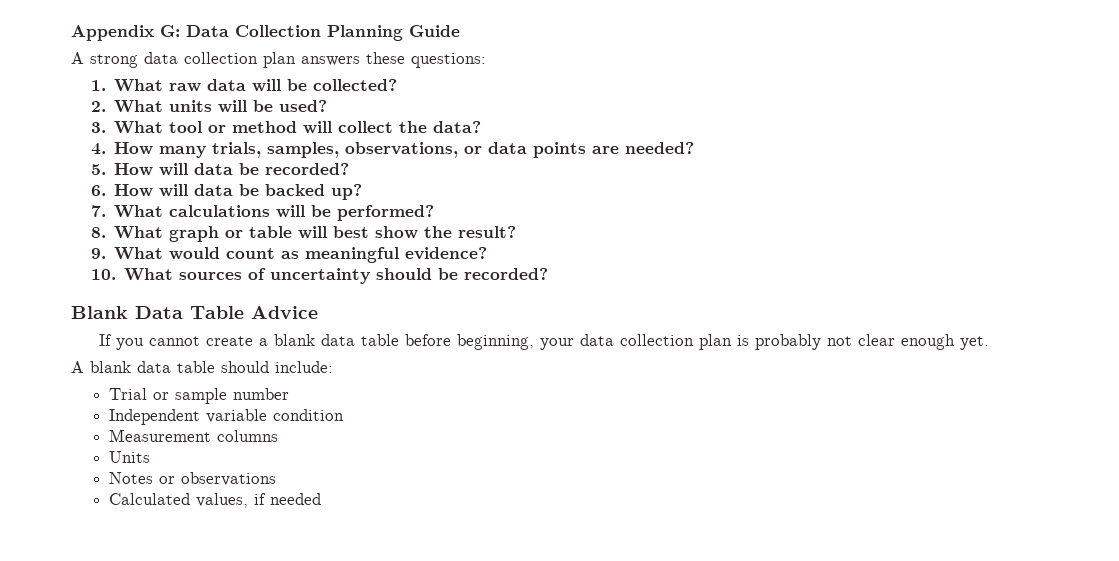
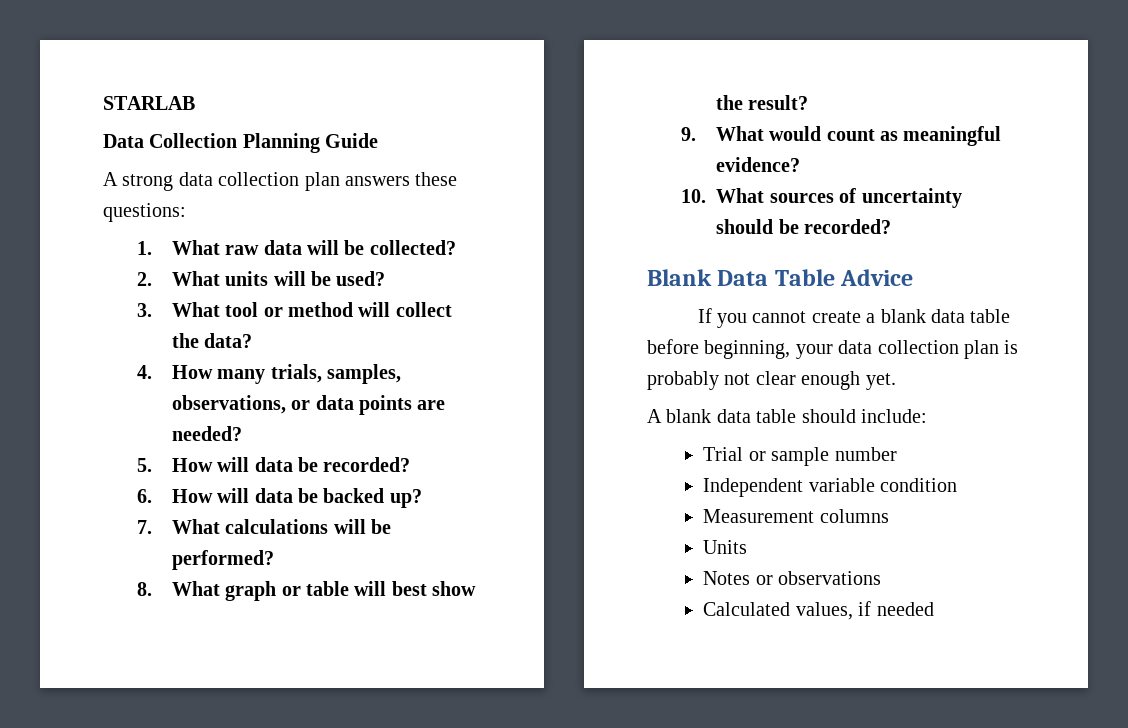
- Appendix G: Data Collection Planning Guide
+ STARLAB
+ Data Collection Planning Guide

